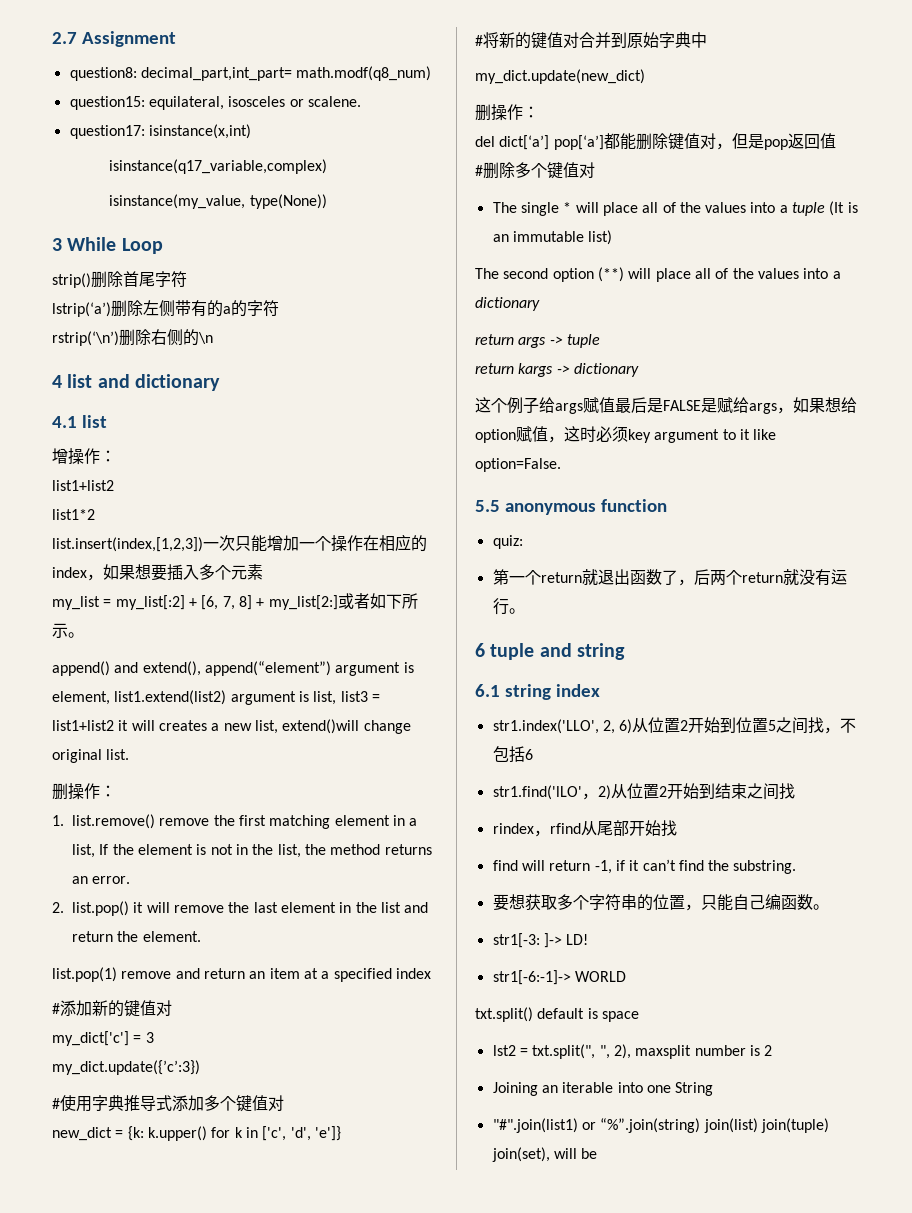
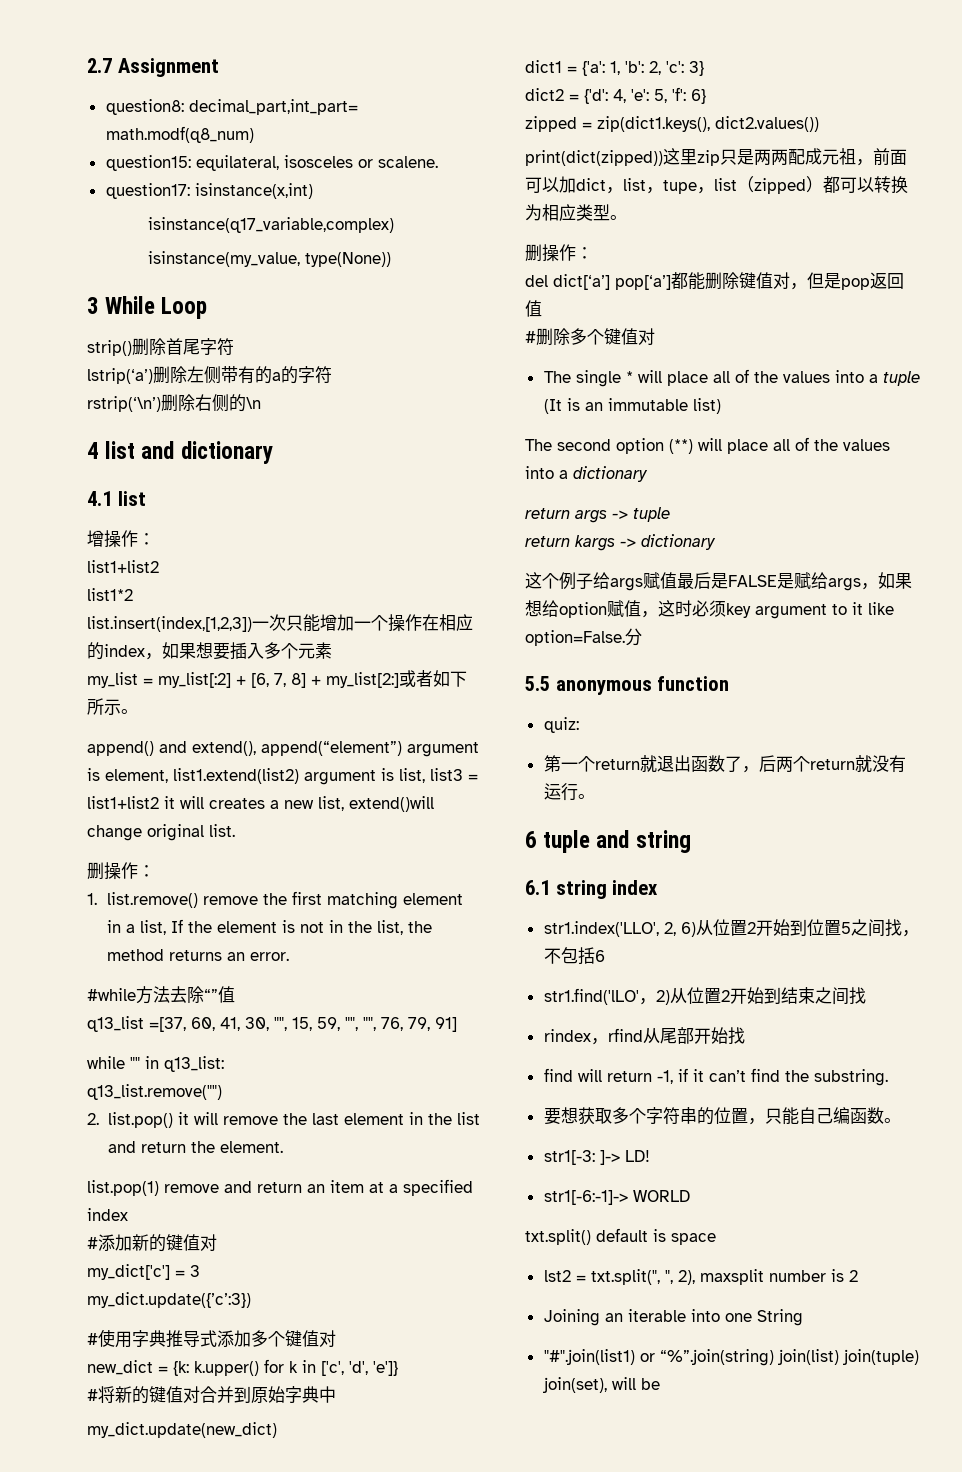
+ #while方法去除“”值
+ q13_list =[37, 60, 41, 30, "", 15, 59, "", "", 76, 79, 91]
+ while "" in q13_list:
+ q13_list.remove("")
+ dict1 = {'a': 1, 'b': 2, 'c': 3}
+ dict2 = {'d': 4, 'e': 5, 'f': 6}
+ zipped = zip(dict1.keys(), dict2.values())
+ print(dict(zipped))这里zip只是两两配成元祖，前面可以加dict，list，tupe，list（zipped）都可以转换为相应类型。
+ 分

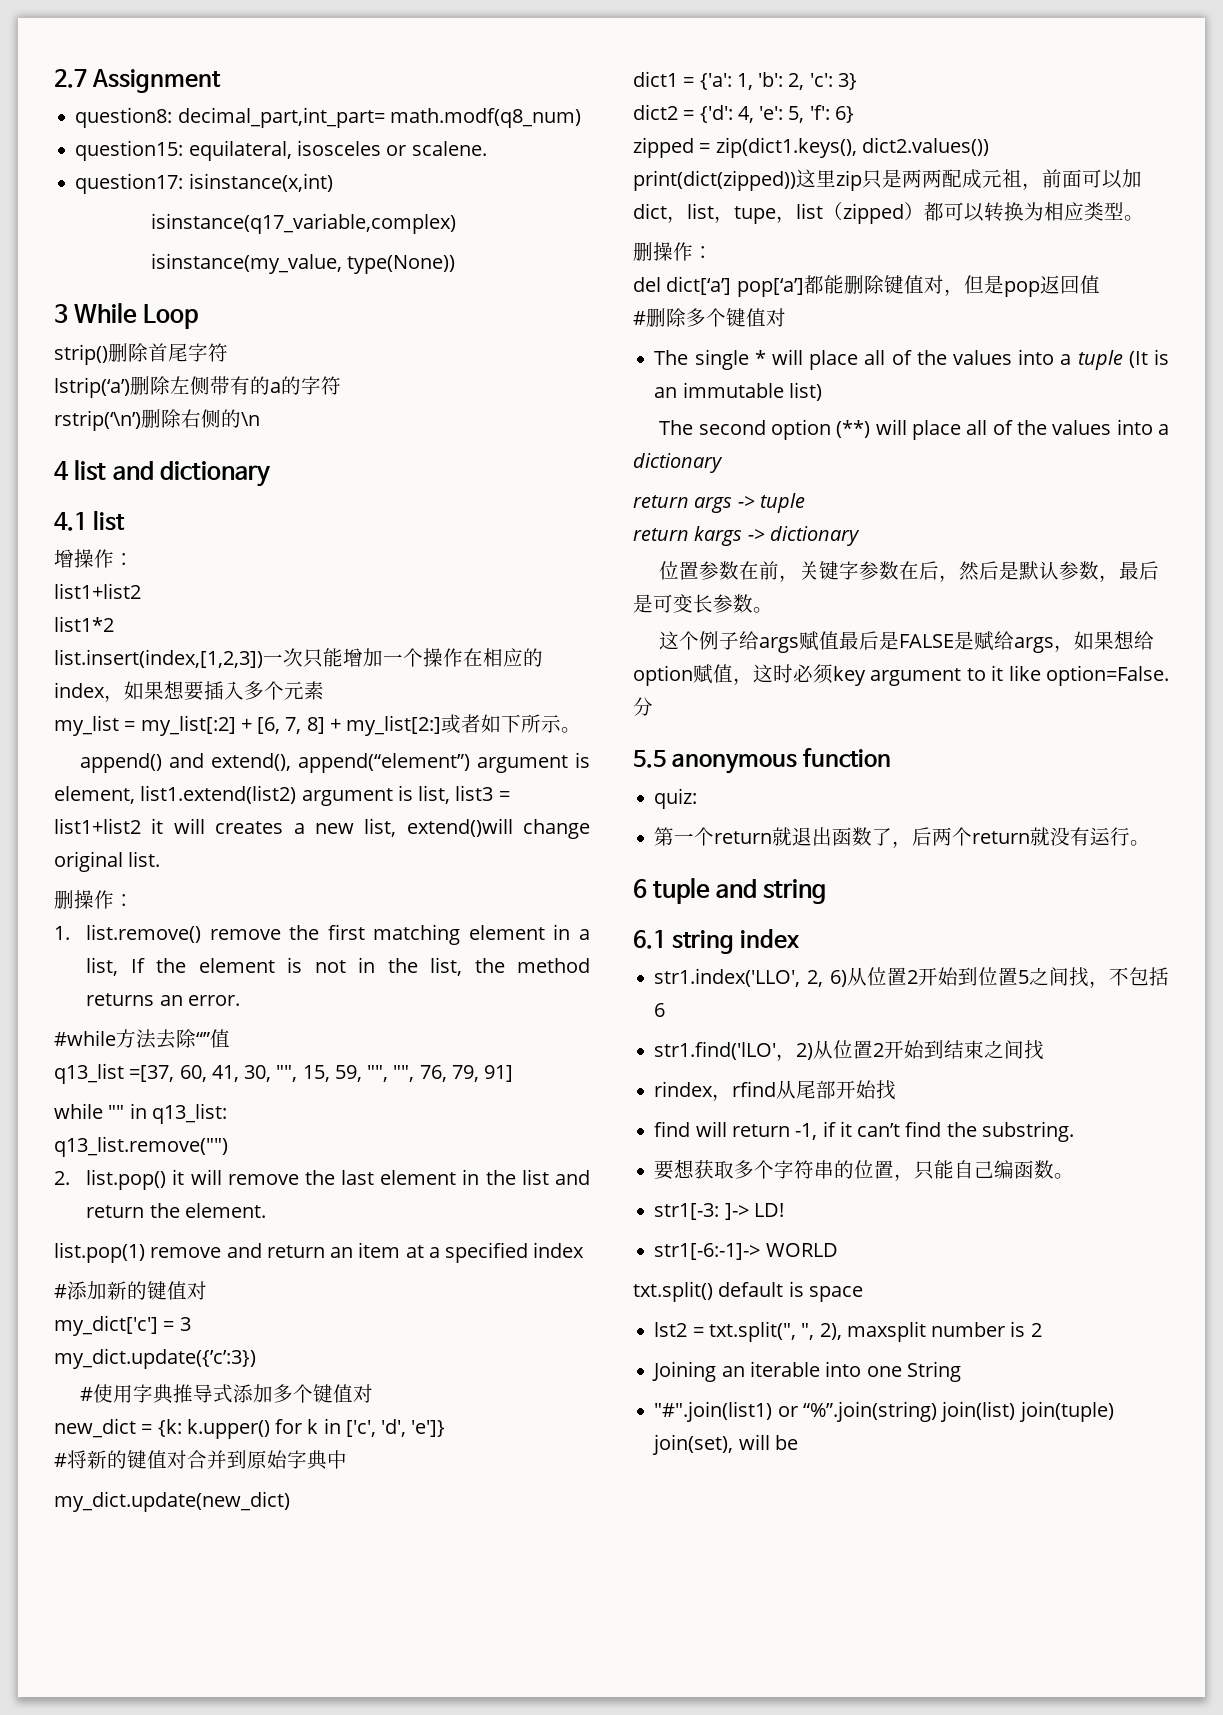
+ 位置参数在前，关键字参数在后，然后是默认参数，最后是可变长参数。

